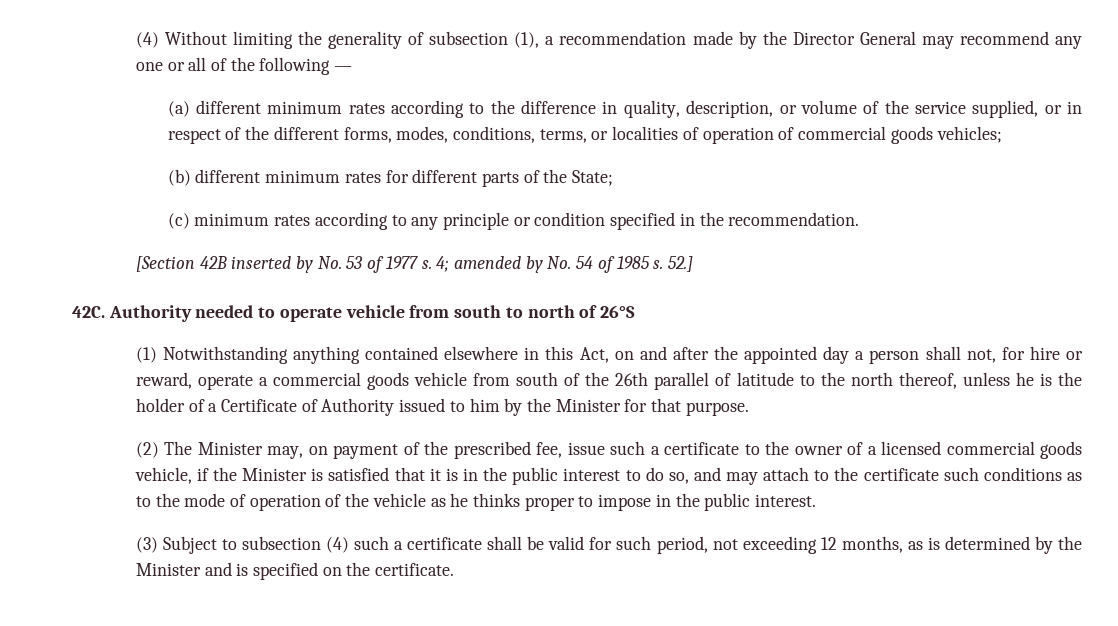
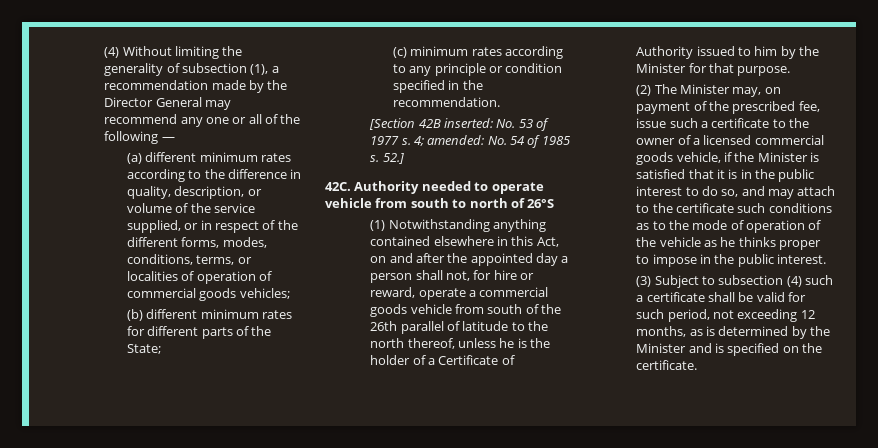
- [Section 42B inserted by No. 53 of 1977 s.
+ [Section 42B inserted: No. 53 of 1977 s.
- 4; amended by No. 54 of 1985 s.
+ 4; amended: No. 54 of 1985 s.

